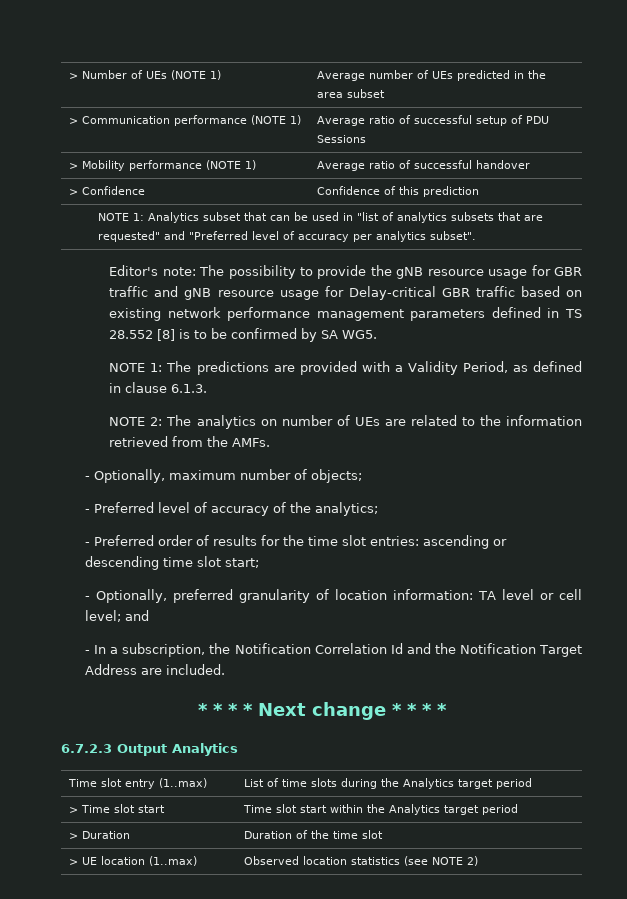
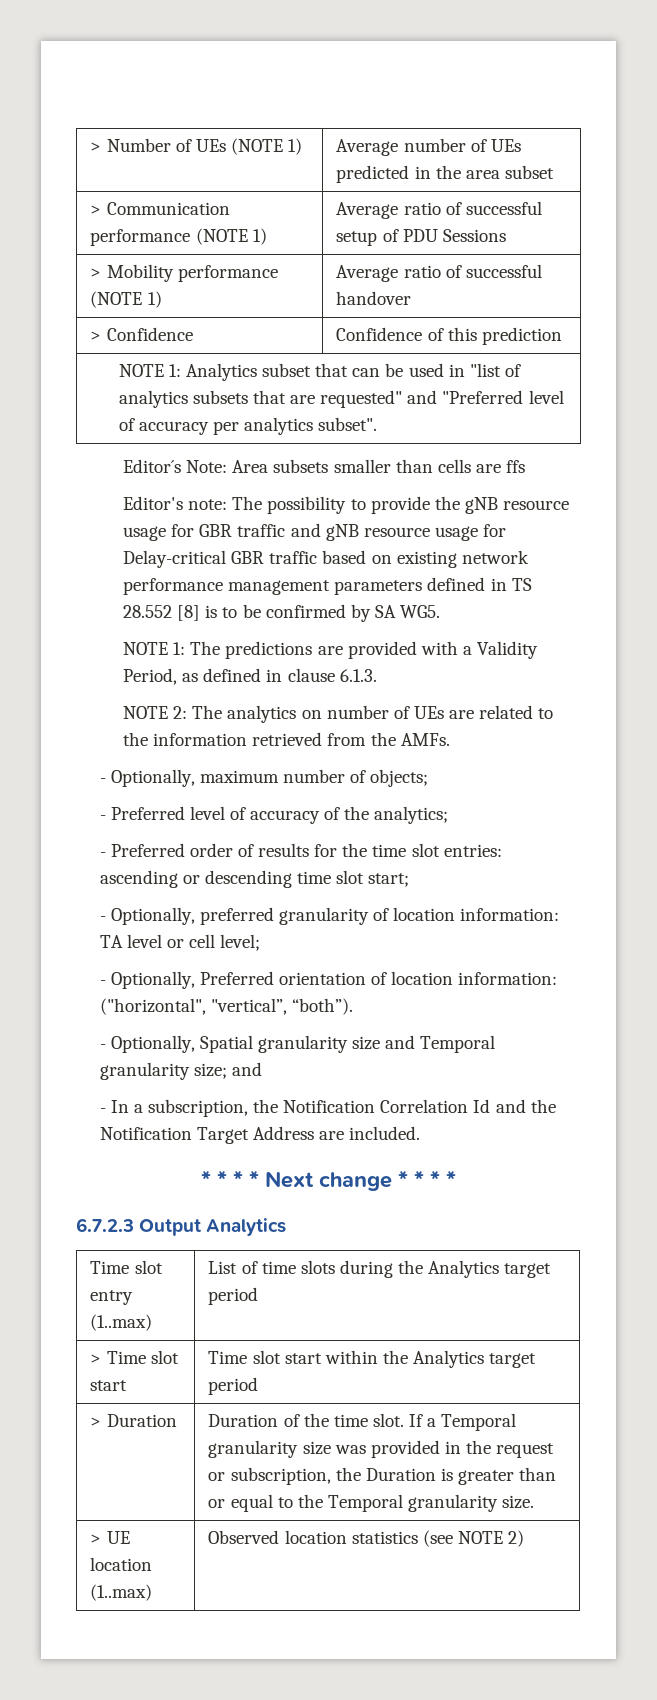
+ Editor´s Note: Area subsets smaller than cells are ffs
- - Optionally, preferred granularity of location information: TA level or cell level; and
+ - Optionally, preferred granularity of location information: TA level or cell level;
+ - Optionally, Preferred orientation of location information: ("horizontal", "vertical”, “both”).
+ - Optionally, Spatial granularity size and Temporal granularity size; and
- > Duration | Duration of the time slot
+ > Duration | Duration of the time slot. If a Temporal granularity size was provided in the request or subscription, the Duration is greater than or equal to the Temporal granularity size.

